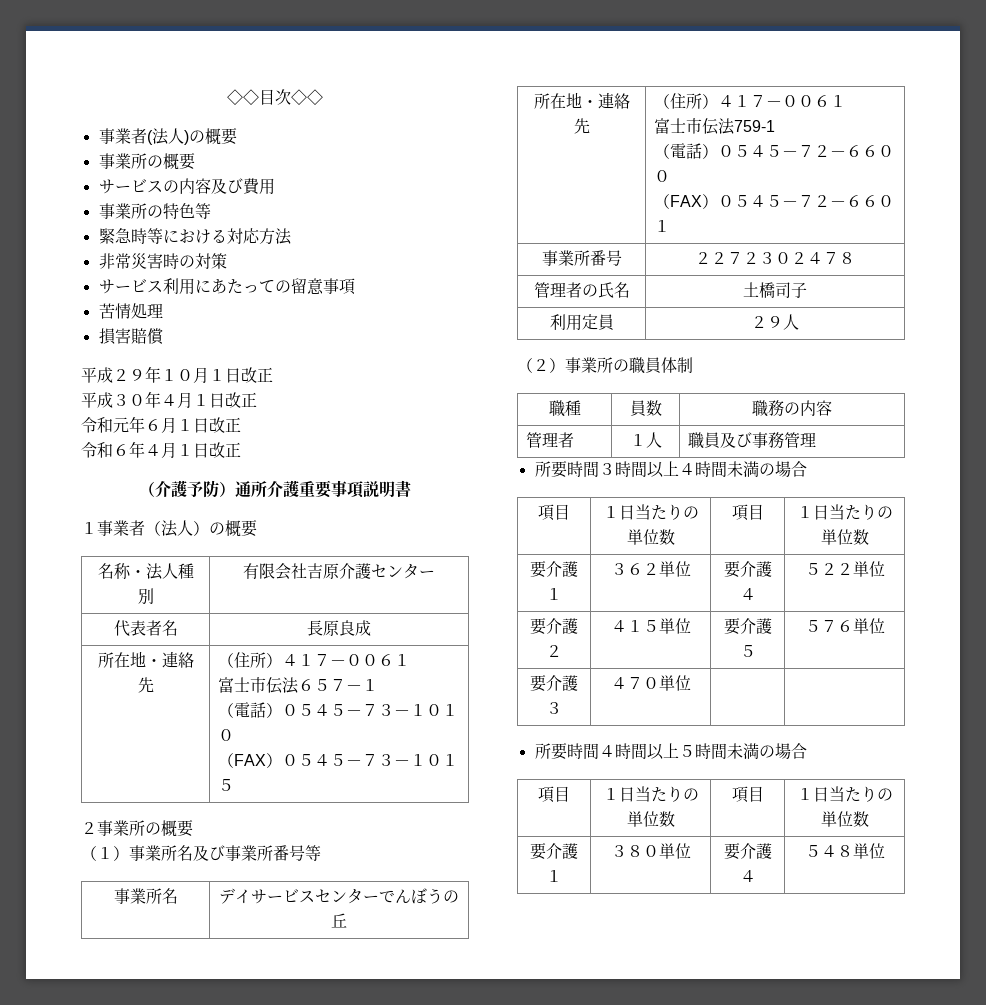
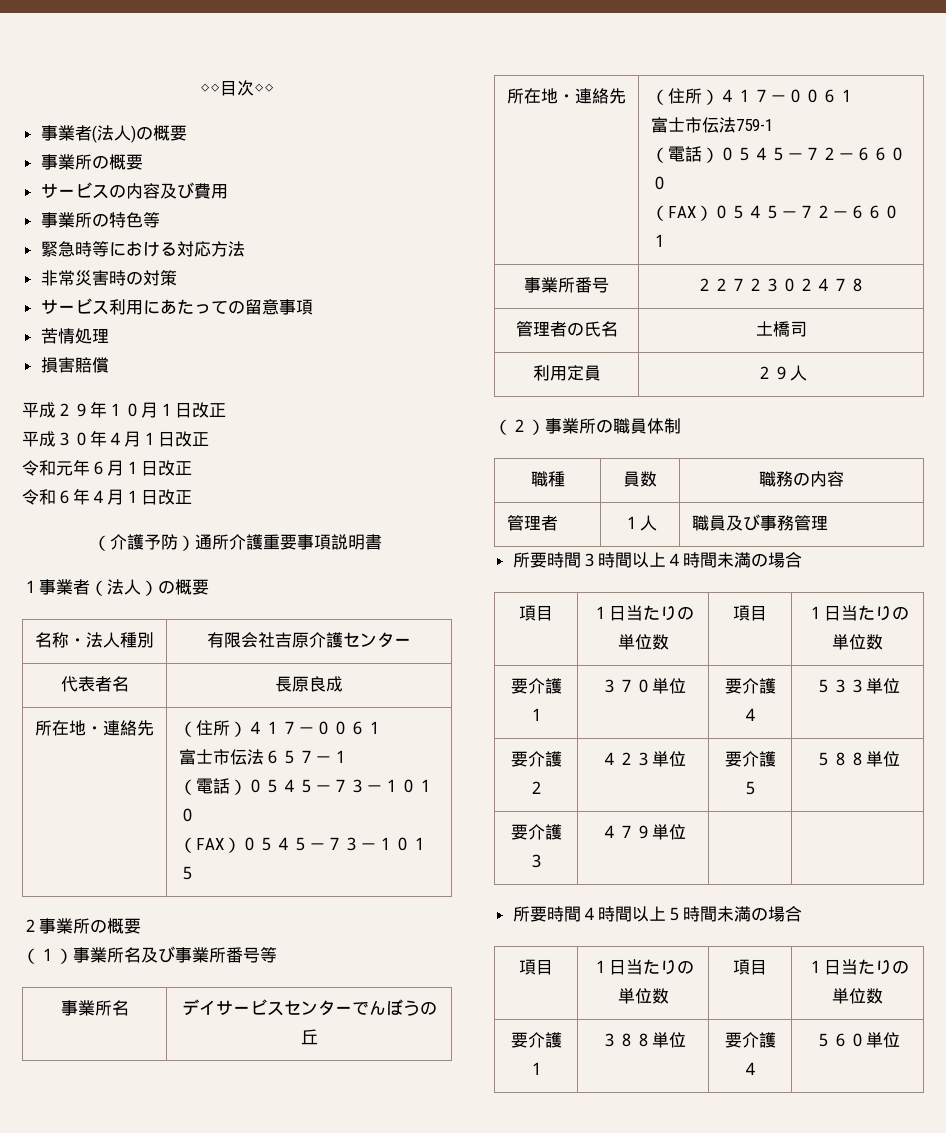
- 管理者の氏名 | 土橋司子
+ 管理者の氏名 | 土橋司
- 要介護１ | ３６２単位 | 要介護４ | ５２２単位
+ 要介護１ | ３７０単位 | 要介護４ | ５３３単位
- 要介護２ | ４１５単位 | 要介護５ | ５７６単位
+ 要介護２ | ４２３単位 | 要介護５ | ５８８単位
- 要介護３ | ４７０単位 | |
+ 要介護３ | ４７９単位 | |
- 要介護１ | ３８０単位 | 要介護４ | ５４８単位
+ 要介護１ | ３８８単位 | 要介護４ | ５６０単位

